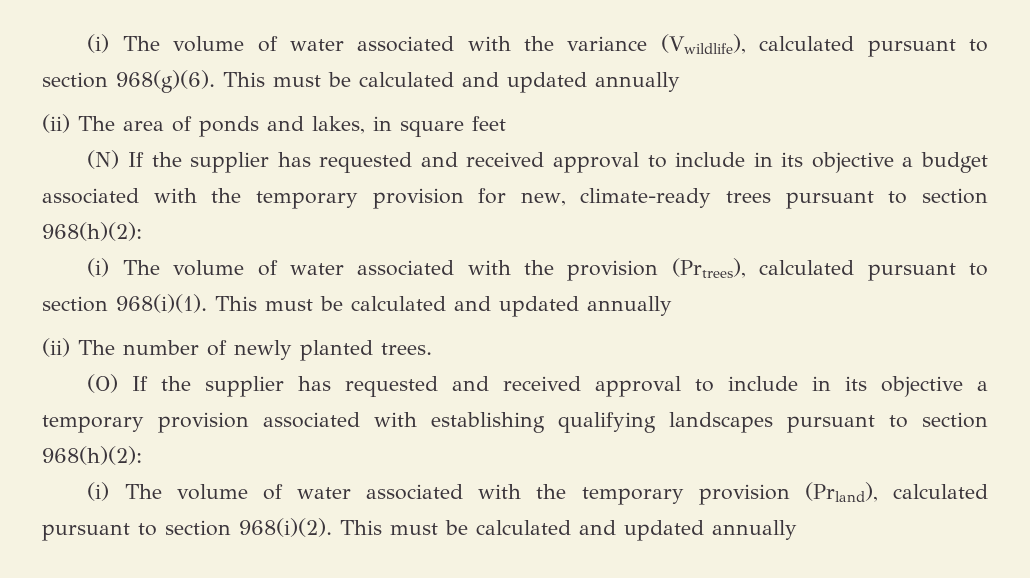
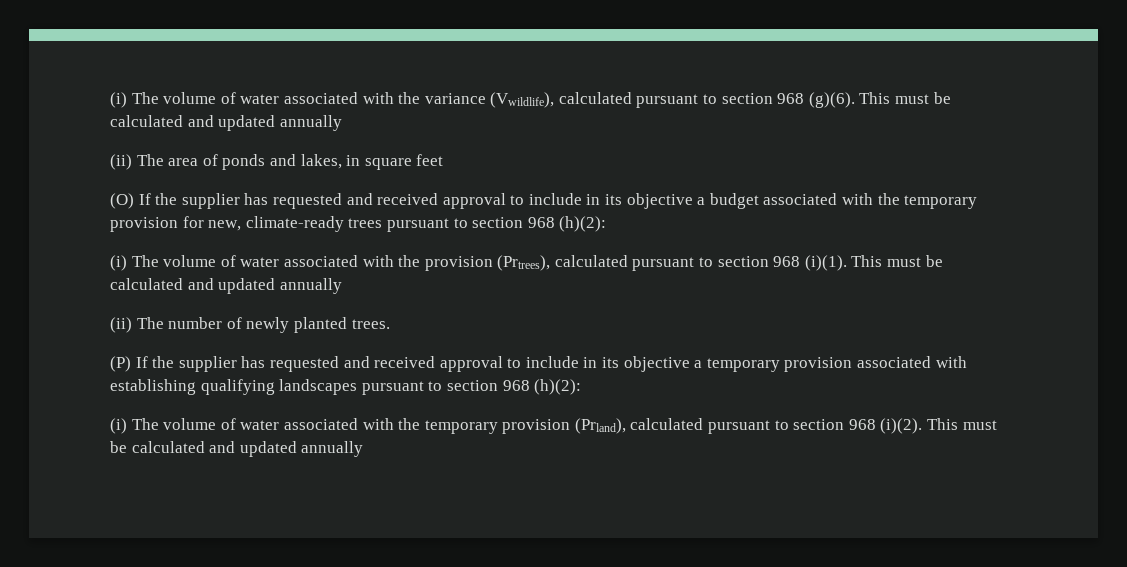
- (i) The volume of water associated with the variance (Vwildlife), calculated pursuant to section 968(g)(6).
+ (i) The volume of water associated with the variance (Vwildlife), calculated pursuant to section 968 (g)(6).
- (N) If the supplier has requested and received approval to include in its objective a budget associated with the temporary provision for new, climate-ready trees pursuant to section 968(h)(2):
+ (O) If the supplier has requested and received approval to include in its objective a budget associated with the temporary provision for new, climate-ready trees pursuant to section 968 (h)(2):
- (i) The volume of water associated with the provision (Prtrees), calculated pursuant to section 968(i)(1).
+ (i) The volume of water associated with the provision (Prtrees), calculated pursuant to section 968 (i)(1).
- (O) If the supplier has requested and received approval to include in its objective a temporary provision associated with establishing qualifying landscapes pursuant to section 968(h)(2):
+ (P) If the supplier has requested and received approval to include in its objective a temporary provision associated with establishing qualifying landscapes pursuant to section 968 (h)(2):
- (i) The volume of water associated with the temporary provision (Prland), calculated pursuant to section 968(i)(2).
+ (i) The volume of water associated with the temporary provision (Prland), calculated pursuant to section 968 (i)(2).

